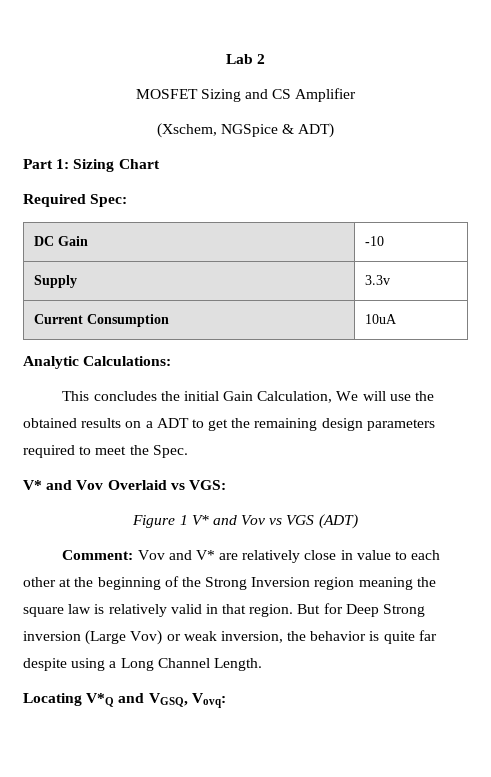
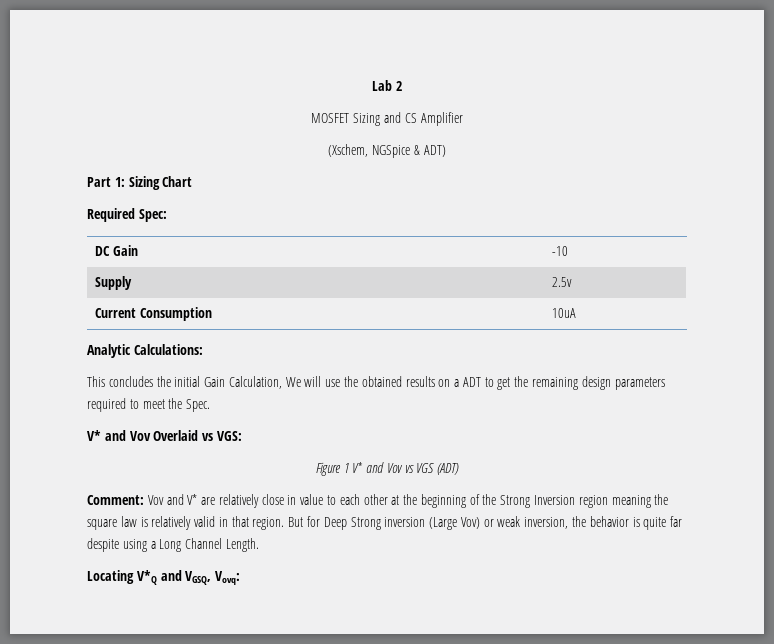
- Supply | 3.3v
+ Supply | 2.5v

